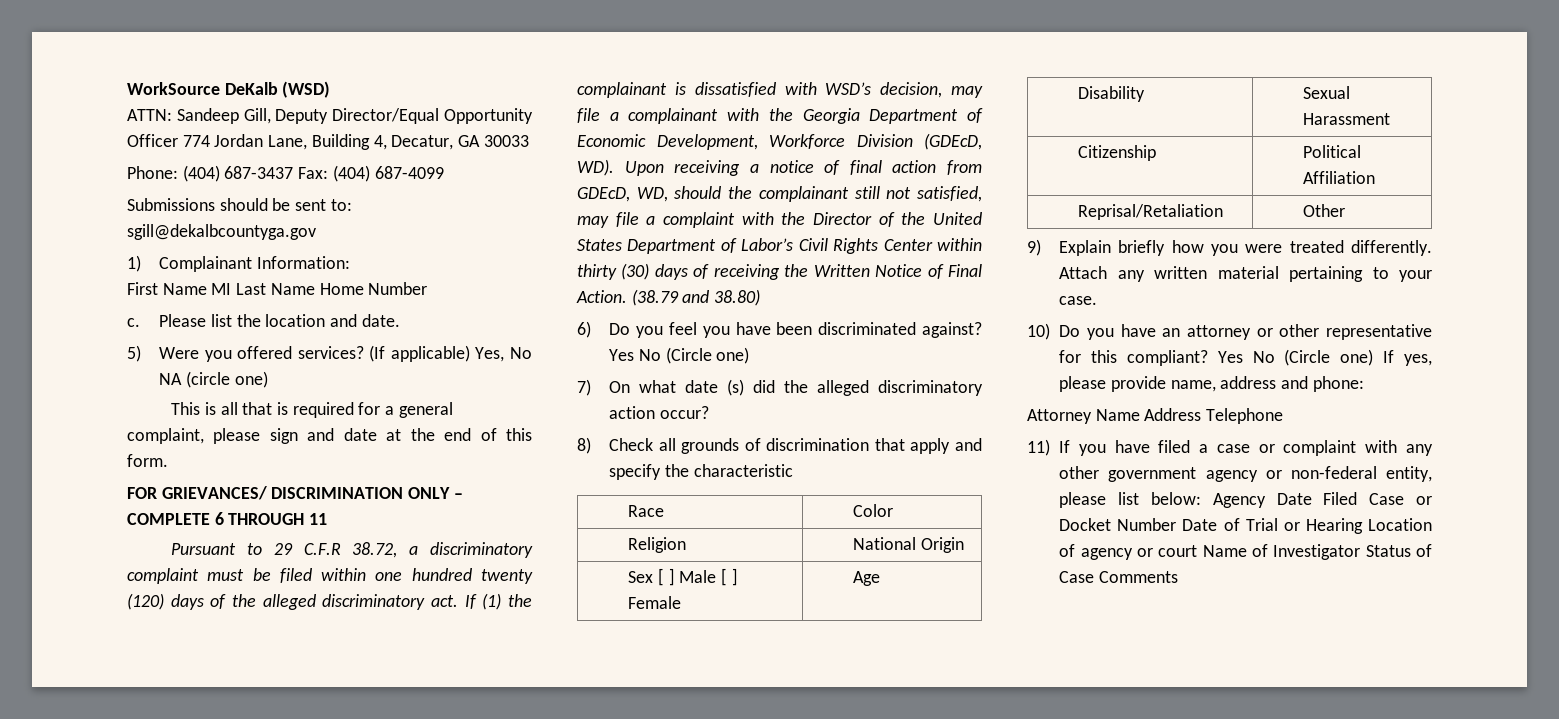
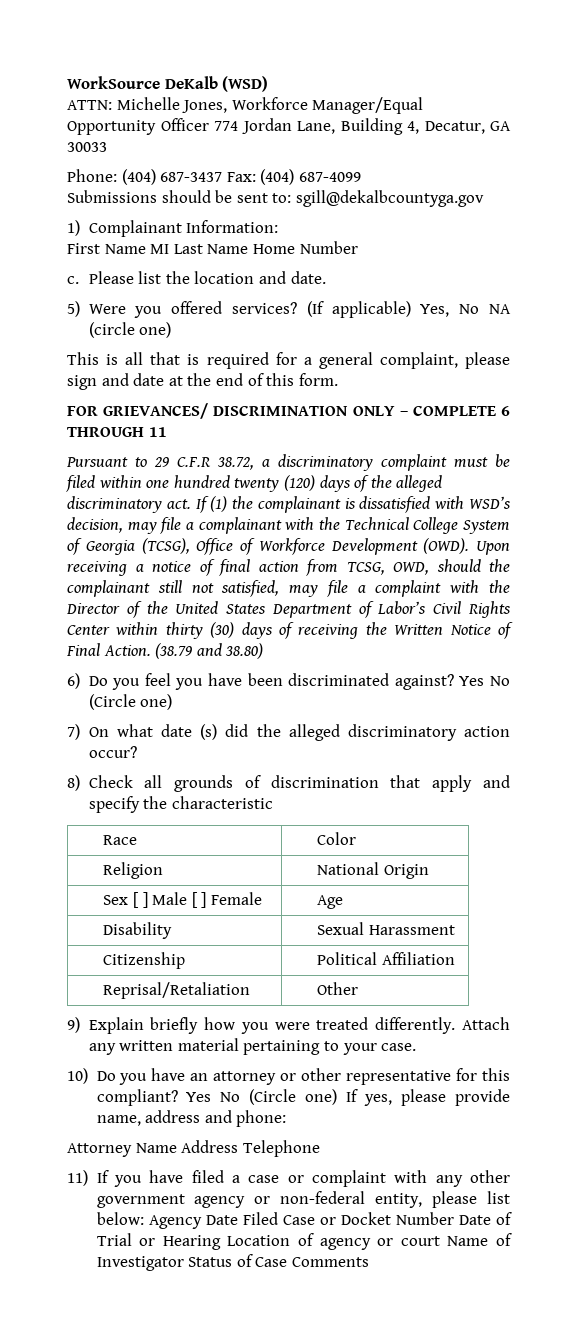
- ATTN: Sandeep Gill, Deputy Director/Equal Opportunity Officer 774 Jordan Lane, Building 4, Decatur, GA 30033
+ ATTN: Michelle Jones, Workforce Manager/Equal Opportunity Officer 774 Jordan Lane, Building 4, Decatur, GA 30033
- If (1) the complainant is dissatisfied with WSD’s decision, may file a complainant with the Georgia Department of Economic Development, Workforce Division (GDEcD, WD). Upon receiving a notice of final action from GDEcD, WD, should the complainant still not satisfied, may file a complaint with the Director of the United States Department of Labor’s Civil Rights Center within thirty (30) days of receiving the Written Notice of Final Action.
+ If (1) the complainant is dissatisfied with WSD’s decision, may file a complainant with the Technical College System of Georgia (TCSG), Office of Workforce Development (OWD). Upon receiving a notice of final action from TCSG, OWD, should the complainant still not satisfied, may file a complaint with the Director of the United States Department of Labor’s Civil Rights Center within thirty (30) days of receiving the Written Notice of Final Action.

